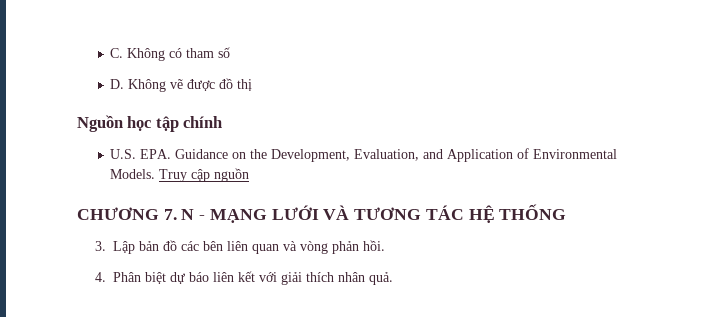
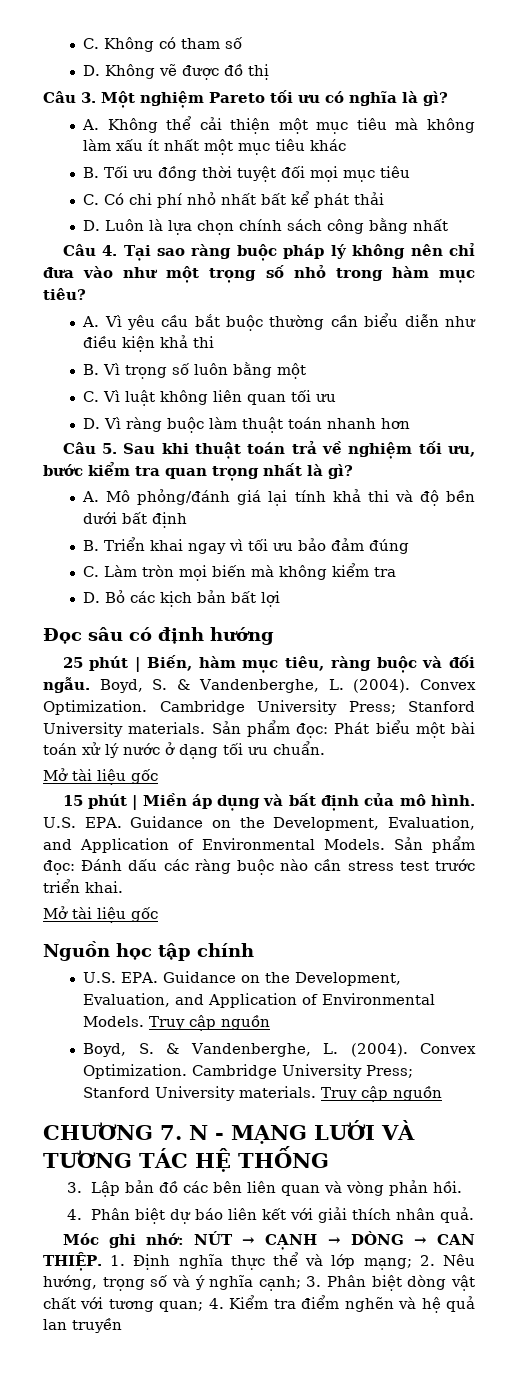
+ Câu 3. Một nghiệm Pareto tối ưu có nghĩa là gì?
+ A. Không thể cải thiện một mục tiêu mà không làm xấu ít nhất một mục tiêu khác
+ B. Tối ưu đồng thời tuyệt đối mọi mục tiêu
+ C. Có chi phí nhỏ nhất bất kể phát thải
+ D. Luôn là lựa chọn chính sách công bằng nhất
+ Câu 4. Tại sao ràng buộc pháp lý không nên chỉ đưa vào như một trọng số nhỏ trong hàm mục tiêu?
+ A. Vì yêu cầu bắt buộc thường cần biểu diễn như điều kiện khả thi
+ B. Vì trọng số luôn bằng một
+ C. Vì luật không liên quan tối ưu
+ D. Vì ràng buộc làm thuật toán nhanh hơn
+ Câu 5. Sau khi thuật toán trả về nghiệm tối ưu, bước kiểm tra quan trọng nhất là gì?
+ A. Mô phỏng/đánh giá lại tính khả thi và độ bền dưới bất định
+ B. Triển khai ngay vì tối ưu bảo đảm đúng
+ C. Làm tròn mọi biến mà không kiểm tra
+ D. Bỏ các kịch bản bất lợi
+ Đọc sâu có định hướng
+ 25 phút | Biến, hàm mục tiêu, ràng buộc và đối ngẫu. Boyd, S. & Vandenberghe, L. (2004). Convex Optimization. Cambridge University Press; Stanford University materials. Sản phẩm đọc: Phát biểu một bài toán xử lý nước ở dạng tối ưu chuẩn.
+ Mở tài liệu gốc
+ 15 phút | Miền áp dụng và bất định của mô hình. U.S. EPA. Guidance on the Development, Evaluation, and Application of Environmental Models. Sản phẩm đọc: Đánh dấu các ràng buộc nào cần stress test trước triển khai.
+ Mở tài liệu gốc
+ Boyd, S. & Vandenberghe, L. (2004). Convex Optimization. Cambridge University Press; Stanford University materials. Truy cập nguồn
+ Móc ghi nhớ: NÚT → CẠNH → DÒNG → CAN THIỆP. 1. Định nghĩa thực thể và lớp mạng; 2. Nêu hướng, trọng số và ý nghĩa cạnh; 3. Phân biệt dòng vật chất với tương quan; 4. Kiểm tra điểm nghẽn và hệ quả lan truyền

